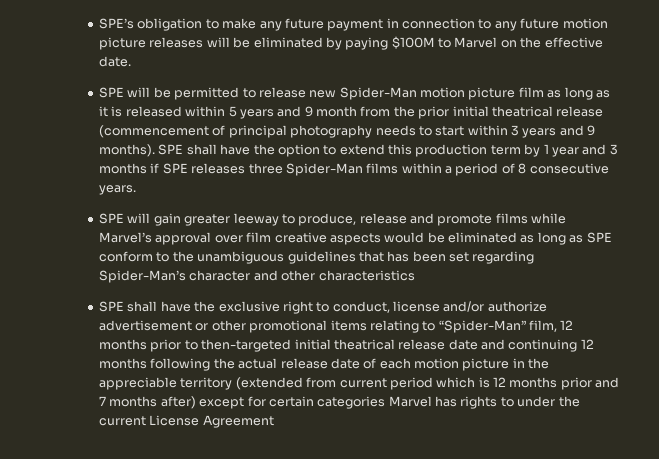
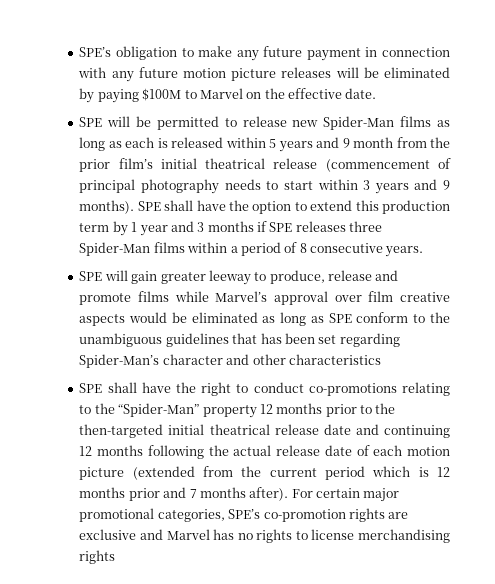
- SPE’s obligation to make any future payment in connection to any future motion picture releases will be eliminated by paying $100M to Marvel on the effective date.
+ SPE’s obligation to make any future payment in connection with any future motion picture releases will be eliminated by paying $100M to Marvel on the effective date.
- SPE will be permitted to release new Spider-Man motion picture film as long as it is released within 5 years and 9 month from the prior initial theatrical release (commencement of principal photography needs to start within 3 years and 9 months).
+ SPE will be permitted to release new Spider-Man films as long as each is released within 5 years and 9 month from the prior film’s initial theatrical release (commencement of principal photography needs to start within 3 years and 9 months).
- SPE shall have the exclusive right to conduct, license and/or authorize advertisement or other promotional items relating to “Spider-Man” film, 12 months prior to then-targeted initial theatrical release date and continuing 12 months following the actual release date of each motion picture in the appreciable territory (extended from current period which is 12 months prior and 7 months after) except for certain categories Marvel has rights to under the current License Agreement
+ SPE shall have the right to conduct co-promotions relating to the “Spider-Man” property 12 months prior to the then-targeted initial theatrical release date and continuing 12 months following the actual release date of each motion picture (extended from the current period which is 12 months prior and 7 months after). For certain major promotional categories, SPE’s co-promotion rights are exclusive and Marvel has no rights to license merchandising rights

